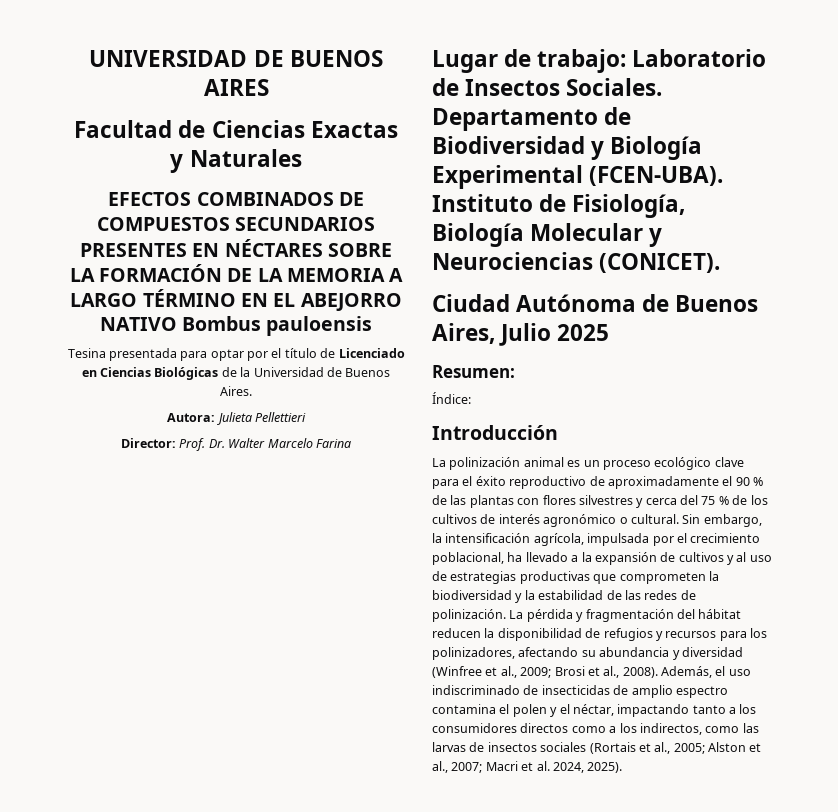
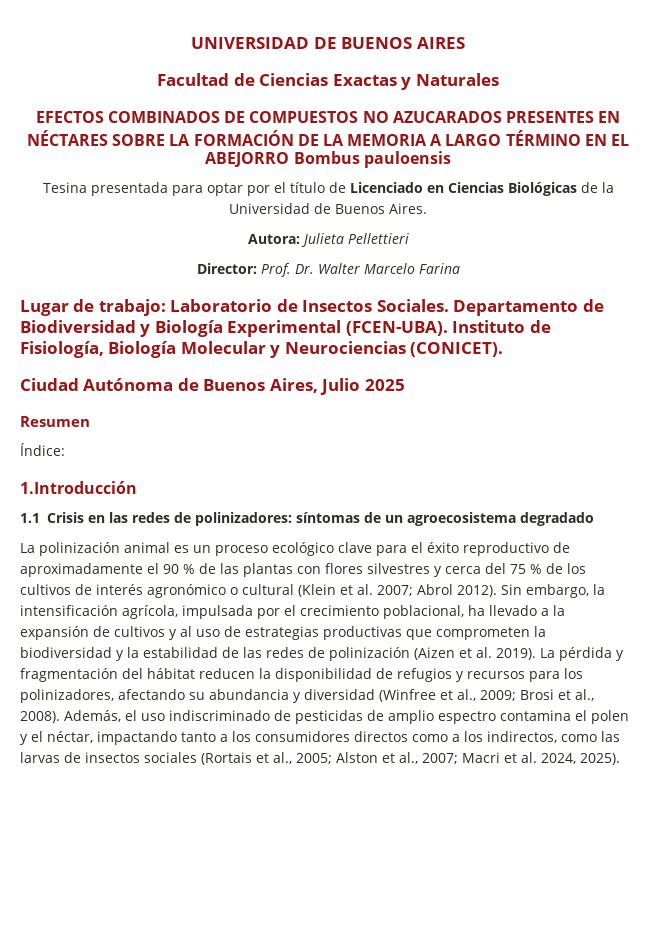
- EFECTOS COMBINADOS DE COMPUESTOS SECUNDARIOS PRESENTES EN NÉCTARES SOBRE LA FORMACIÓN DE LA MEMORIA A LARGO TÉRMINO EN EL ABEJORRO NATIVO Bombus pauloensis
+ EFECTOS COMBINADOS DE COMPUESTOS NO AZUCARADOS PRESENTES EN NÉCTARES SOBRE LA FORMACIÓN DE LA MEMORIA A LARGO TÉRMINO EN EL ABEJORRO Bombus pauloensis
- Resumen:
+ Resumen
- Introducción
+ 1.Introducción
+ 1.1 Crisis en las redes de polinizadores: síntomas de un agroecosistema degradado
- La polinización animal es un proceso ecológico clave para el éxito reproductivo de aproximadamente el 90 % de las plantas con flores silvestres y cerca del 75 % de los cultivos de interés agronómico o cultural.
+ La polinización animal es un proceso ecológico clave para el éxito reproductivo de aproximadamente el 90 % de las plantas con flores silvestres y cerca del 75 % de los cultivos de interés agronómico o cultural (Klein et al. 2007; Abrol 2012).
- Sin embargo, la intensificación agrícola, impulsada por el crecimiento poblacional, ha llevado a la expansión de cultivos y al uso de estrategias productivas que comprometen la biodiversidad y la estabilidad de las redes de polinización.
+ Sin embargo, la intensificación agrícola, impulsada por el crecimiento poblacional, ha llevado a la expansión de cultivos y al uso de estrategias productivas que comprometen la biodiversidad y la estabilidad de las redes de polinización (Aizen et al. 2019).
- Además, el uso indiscriminado de insecticidas de amplio espectro contamina el polen y el néctar, impactando tanto a los consumidores directos como a los indirectos, como las larvas de insectos sociales (Rortais et al., 2005; Alston et al., 2007; Macri et al. 2024, 2025).
+ Además, el uso indiscriminado de pesticidas de amplio espectro contamina el polen y el néctar, impactando tanto a los consumidores directos como a los indirectos, como las larvas de insectos sociales (Rortais et al., 2005; Alston et al., 2007; Macri et al. 2024, 2025).

